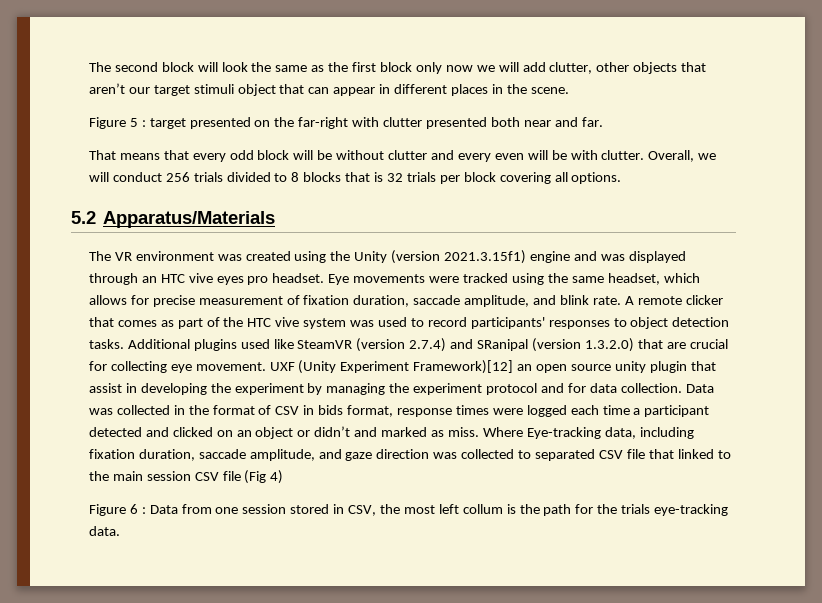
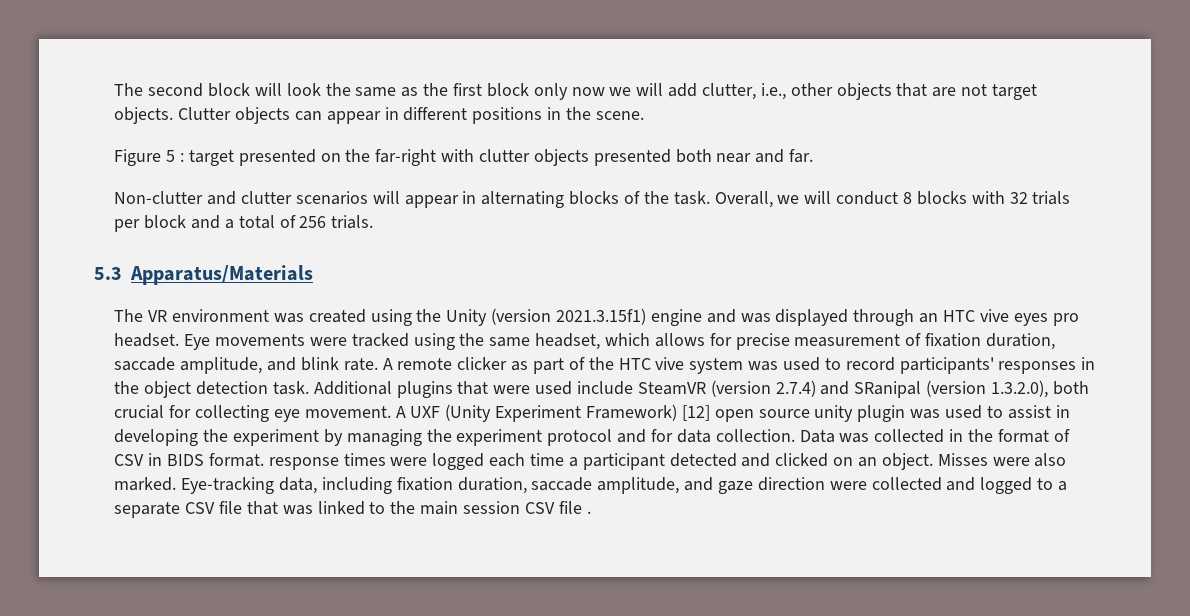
- The second block will look the same as the first block only now we will add clutter, other objects that aren’t our target stimuli object that can appear in different places in the scene.
+ The second block will look the same as the first block only now we will add clutter, i.e., other objects that are not target objects. Clutter objects can appear in different positions in the scene.
- Figure 5 : target presented on the far-right with clutter presented both near and far.
+ Figure 5 : target presented on the far-right with clutter objects presented both near and far.
- That means that every odd block will be without clutter and every even will be with clutter. Overall, we will conduct 256 trials divided to 8 blocks that is 32 trials per block covering all options.
- 5.2 Apparatus/Materials
+ Non-clutter and clutter scenarios will appear in alternating blocks of the task. Overall, we will conduct 8 blocks with 32 trials per block and a total of 256 trials.
+ 5.3 Apparatus/Materials
- A remote clicker that comes as part of the HTC vive system was used to record participants' responses to object detection tasks.
+ A remote clicker as part of the HTC vive system was used to record participants' responses in the object detection task.
- Additional plugins used like SteamVR (version 2.7.4) and SRanipal (version 1.3.2.0) that are crucial for collecting eye movement.
+ Additional plugins that were used include SteamVR (version 2.7.4) and SRanipal (version 1.3.2.0), both crucial for collecting eye movement.
- UXF (Unity Experiment Framework)[12] an open source unity plugin that assist in developing the experiment by managing the experiment protocol and for data collection.
+ A UXF (Unity Experiment Framework) [12] open source unity plugin was used to assist in developing the experiment by managing the experiment protocol and for data collection.
- Data was collected in the format of CSV in bids format, response times were logged each time a participant detected and clicked on an object or didn’t and marked as miss. Where Eye-tracking data, including fixation duration, saccade amplitude, and gaze direction was collected to separated CSV file that linked to the main session CSV file (Fig 4)
- Figure 6 : Data from one session stored in CSV, the most left collum is the path for the trials eye-tracking data.
+ Data was collected in the format of CSV in BIDS format. response times were logged each time a participant detected and clicked on an object. Misses were also marked. Eye-tracking data, including fixation duration, saccade amplitude, and gaze direction were collected and logged to a separate CSV file that was linked to the main session CSV file .

